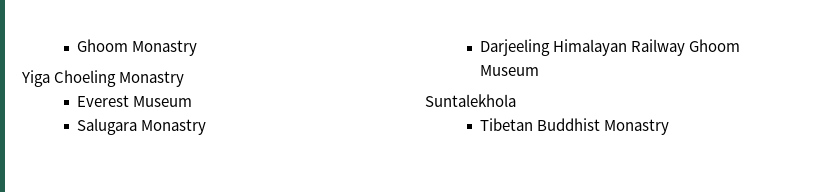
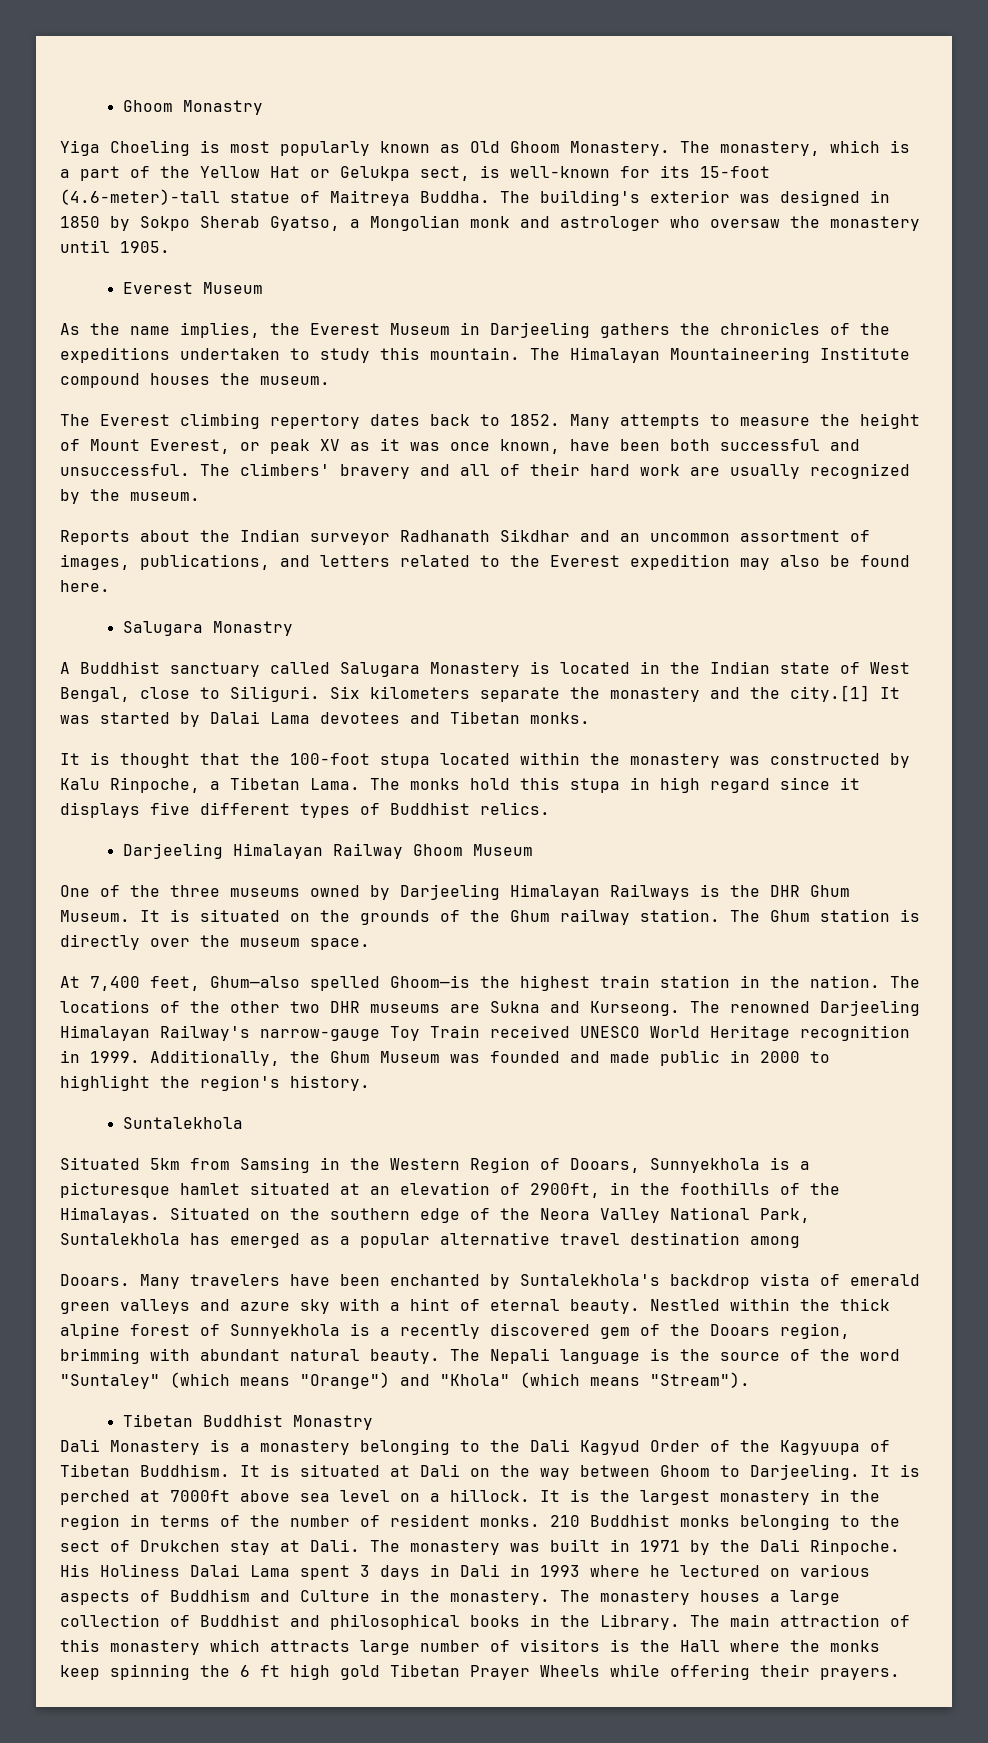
- Yiga Choeling Monastry
+ Yiga Choeling is most popularly known as Old Ghoom Monastery. The monastery, which is a part of the Yellow Hat or Gelukpa sect, is well-known for its 15-foot (4.6-meter)-tall statue of Maitreya Buddha. The building's exterior was designed in 1850 by Sokpo Sherab Gyatso, a Mongolian monk and astrologer who oversaw the monastery until 1905.
  Everest Museum
+ As the name implies, the Everest Museum in Darjeeling gathers the chronicles of the expeditions undertaken to study this mountain. The Himalayan Mountaineering Institute compound houses the museum.
+ The Everest climbing repertory dates back to 1852. Many attempts to measure the height of Mount Everest, or peak XV as it was once known, have been both successful and unsuccessful. The climbers' bravery and all of their hard work are usually recognized by the museum.
+ Reports about the Indian surveyor Radhanath Sikdhar and an uncommon assortment of images, publications, and letters related to the Everest expedition may also be found here.
  Salugara Monastry
+ A Buddhist sanctuary called Salugara Monastery is located in the Indian state of West Bengal, close to Siliguri. Six kilometers separate the monastery and the city.[1] It was started by Dalai Lama devotees and Tibetan monks.
+ It is thought that the 100-foot stupa located within the monastery was constructed by Kalu Rinpoche, a Tibetan Lama. The monks hold this stupa in high regard since it displays five different types of Buddhist relics.
+ One of the three museums owned by Darjeeling Himalayan Railways is the DHR Ghum Museum. It is situated on the grounds of the Ghum railway station. The Ghum station is directly over the museum space.
+ At 7,400 feet, Ghum—also spelled Ghoom—is the highest train station in the nation. The locations of the other two DHR museums are Sukna and Kurseong. The renowned Darjeeling Himalayan Railway's narrow-gauge Toy Train received UNESCO World Heritage recognition in 1999. Additionally, the Ghum Museum was founded and made public in 2000 to highlight the region's history.
  Suntalekhola
+ Situated 5km from Samsing in the Western Region of Dooars, Sunnyekhola is a picturesque hamlet situated at an elevation of 2900ft, in the foothills of the Himalayas. Situated on the southern edge of the Neora Valley National Park, Suntalekhola has emerged as a popular alternative travel destination among
+ Dooars. Many travelers have been enchanted by Suntalekhola's backdrop vista of emerald green valleys and azure sky with a hint of eternal beauty. Nestled within the thick alpine forest of Sunnyekhola is a recently discovered gem of the Dooars region, brimming with abundant natural beauty. The Nepali language is the source of the word "Suntaley" (which means "Orange") and "Khola" (which means "Stream").
  Tibetan Buddhist Monastry
+ Dali Monastery is a monastery belonging to the Dali Kagyud Order of the Kagyuupa of Tibetan Buddhism. It is situated at Dali on the way between Ghoom to Darjeeling. It is perched at 7000ft above sea level on a hillock. It is the largest monastery in the region in terms of the number of resident monks. 210 Buddhist monks belonging to the sect of Drukchen stay at Dali. The monastery was built in 1971 by the Dali Rinpoche. His Holiness Dalai Lama spent 3 days in Dali in 1993 where he lectured on various aspects of Buddhism and Culture in the monastery. The monastery houses a large collection of Buddhist and philosophical books in the Library. The main attraction of this monastery which attracts large number of visitors is the Hall where the monks keep spinning the 6 ft high gold Tibetan Prayer Wheels while offering their prayers.

